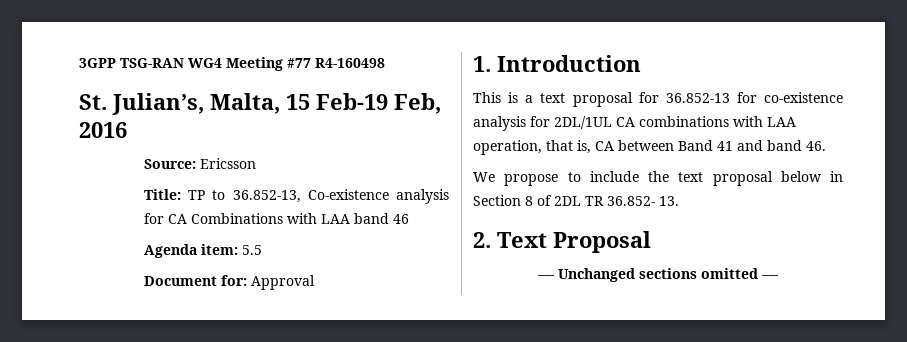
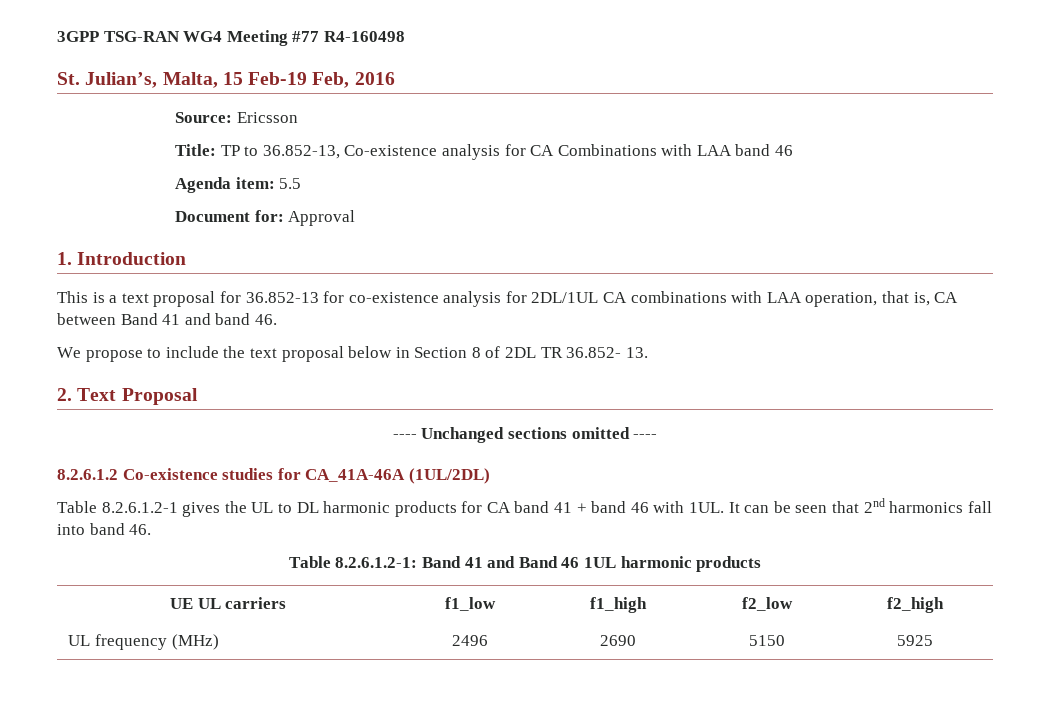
+ 8.2.6.1.2 Co-existence studies for CA_41A-46A (1UL/2DL)
+ Table 8.2.6.1.2-1 gives the UL to DL harmonic products for CA band 41 + band 46 with 1UL. It can be seen that 2nd harmonics fall into band 46.
+ Table 8.2.6.1.2-1: Band 41 and Band 46 1UL harmonic products
+ UE UL carriers | f1_low | f1_high | f2_low | f2_high
+ UL frequency (MHz) | 2496 | 2690 | 5150 | 5925

